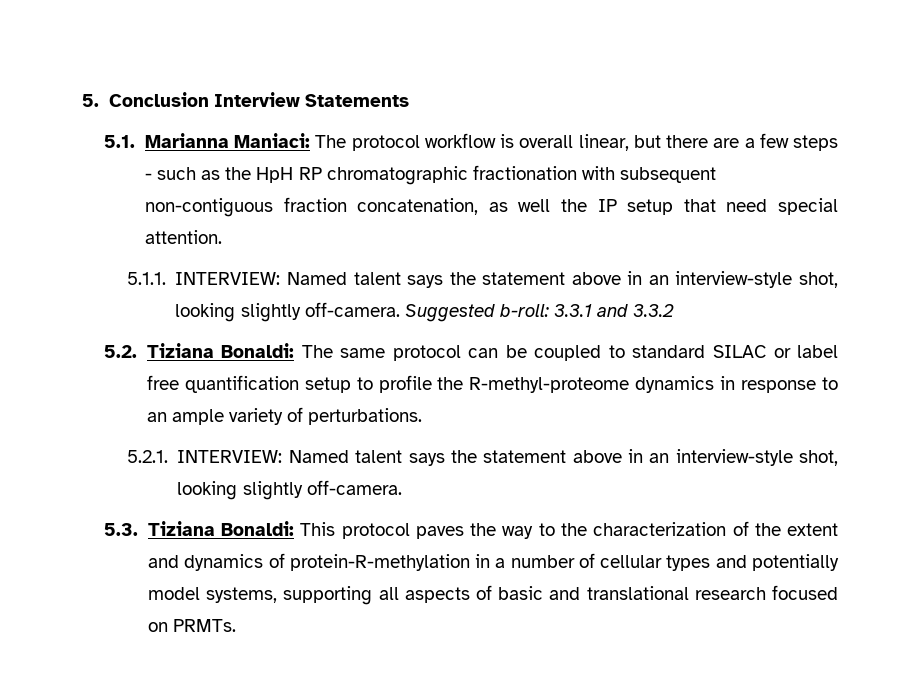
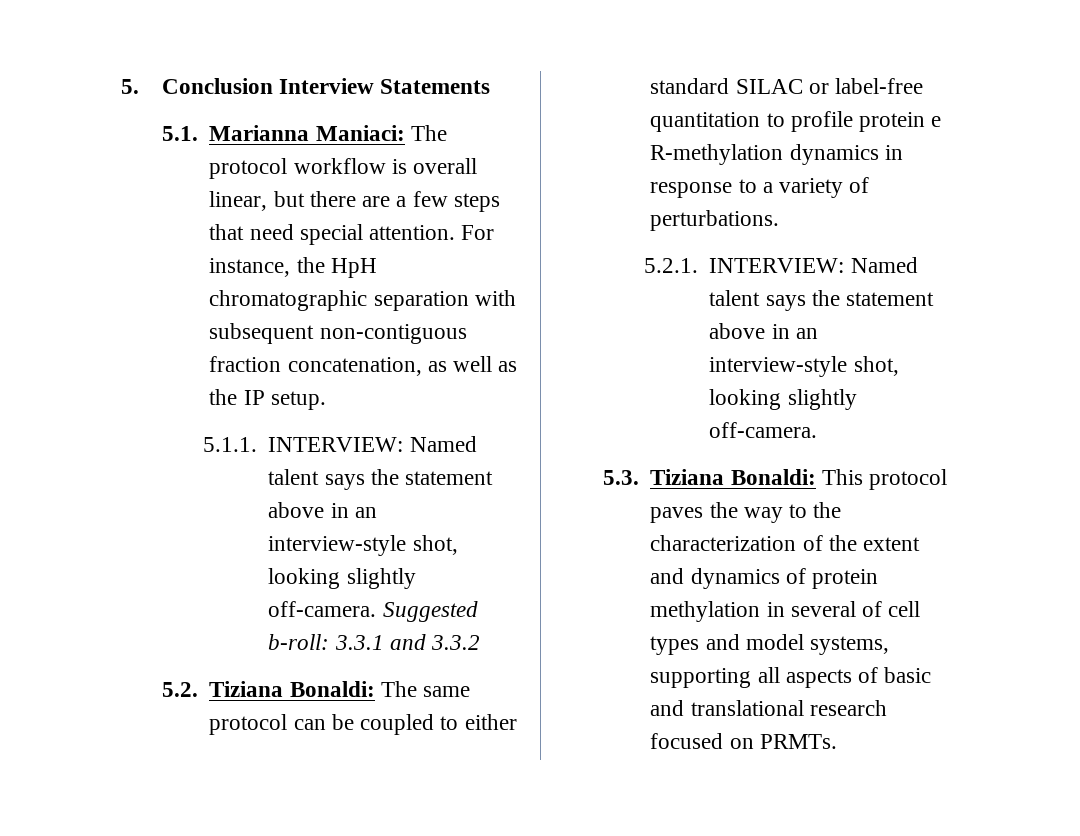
- 5.1. Marianna Maniaci: The protocol workflow is overall linear, but there are a few steps - such as the HpH RP chromatographic fractionation with subsequent non-contiguous fraction concatenation, as well the IP setup that need special attention.
+ 5.1. Marianna Maniaci: The protocol workflow is overall linear, but there are a few steps that need special attention. For instance, the HpH chromatographic separation with subsequent non-contiguous fraction concatenation, as well as the IP setup.
- 5.2. Tiziana Bonaldi: The same protocol can be coupled to standard SILAC or label free quantification setup to profile the R-methyl-proteome dynamics in response to an ample variety of perturbations.
+ 5.2. Tiziana Bonaldi: The same protocol can be coupled to either standard SILAC or label-free quantitation to profile protein e R-methylation dynamics in response to a variety of perturbations.
- 5.3. Tiziana Bonaldi: This protocol paves the way to the characterization of the extent and dynamics of protein-R-methylation in a number of cellular types and potentially model systems, supporting all aspects of basic and translational research focused on PRMTs.
+ 5.3. Tiziana Bonaldi: This protocol paves the way to the characterization of the extent and dynamics of protein methylation in several of cell types and model systems, supporting all aspects of basic and translational research focused on PRMTs.

